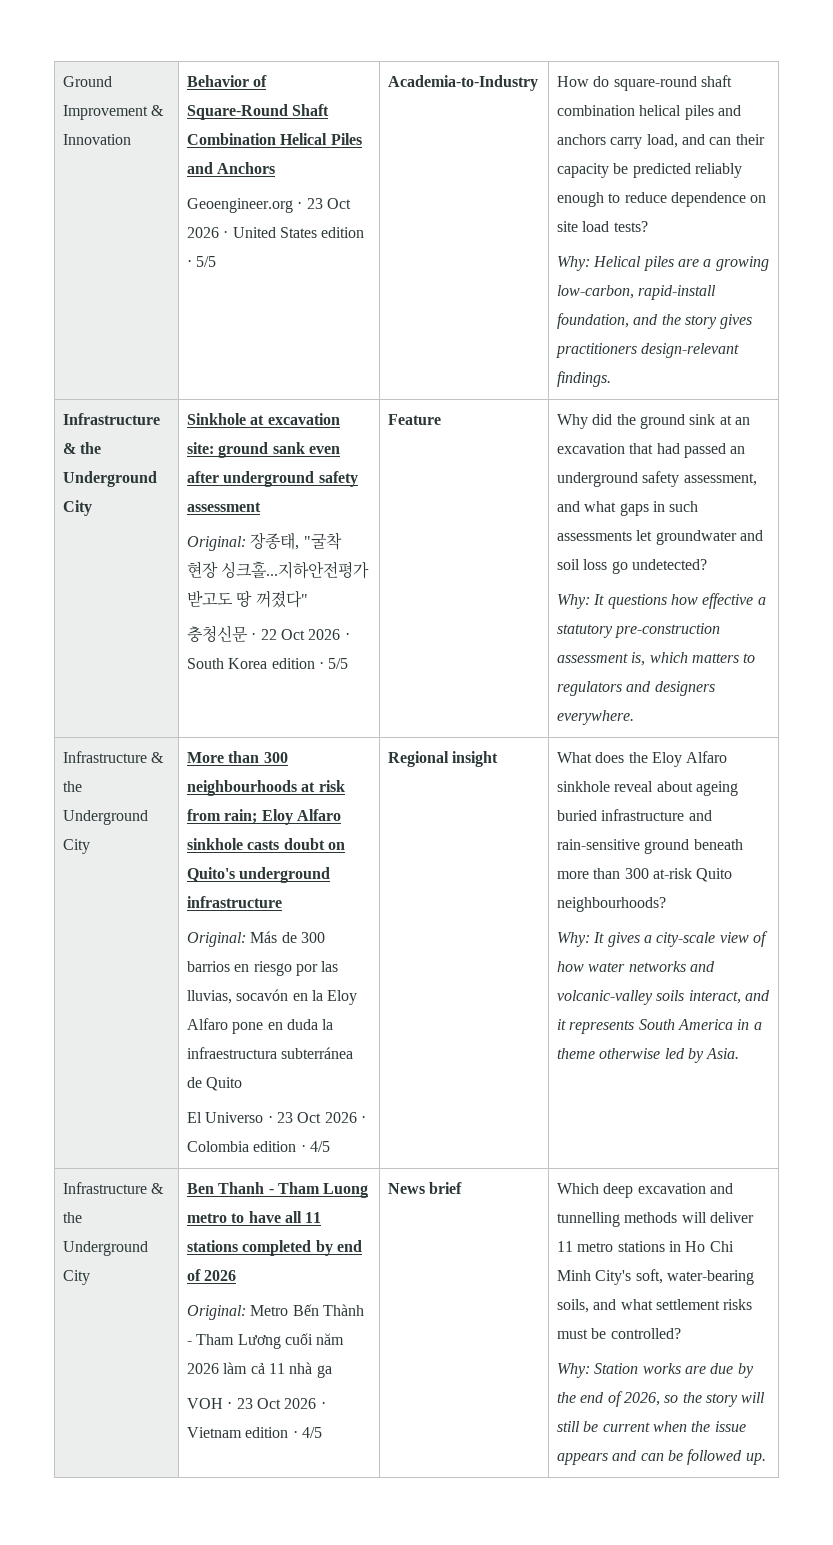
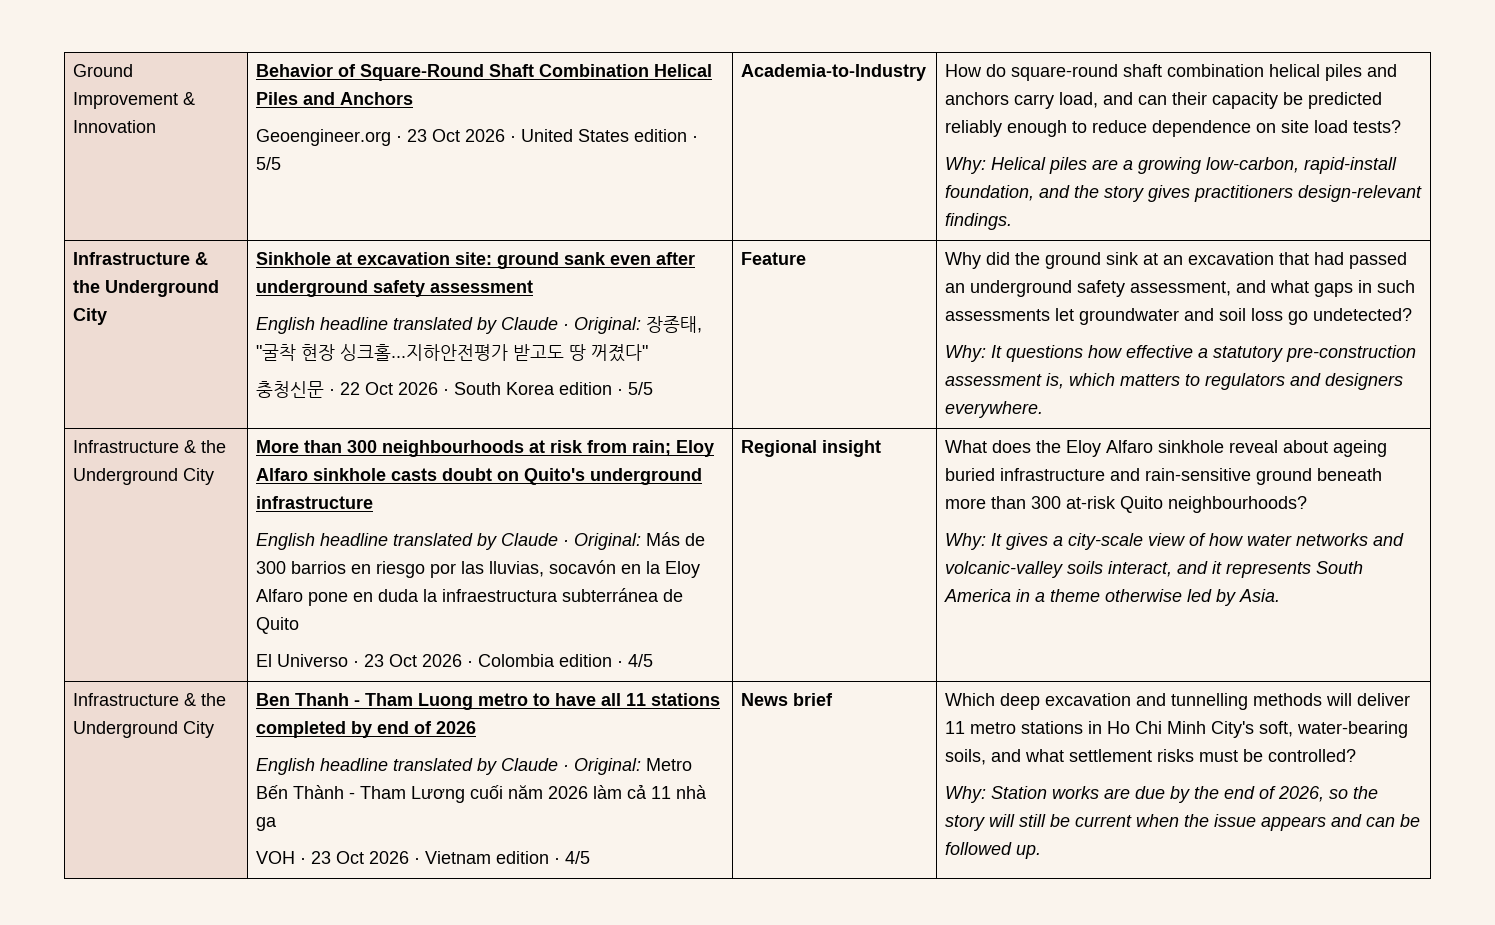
- Original: 장종태, "굴착 현장 싱크홀...지하안전평가 받고도 땅 꺼졌다"
+ English headline translated by Claude · Original: 장종태, "굴착 현장 싱크홀...지하안전평가 받고도 땅 꺼졌다"
- Original: Más de 300 barrios en riesgo por las lluvias, socavón en la Eloy Alfaro pone en duda la infraestructura subterránea de Quito
+ English headline translated by Claude · Original: Más de 300 barrios en riesgo por las lluvias, socavón en la Eloy Alfaro pone en duda la infraestructura subterránea de Quito
- Original: Metro Bến Thành - Tham Lương cuối năm 2026 làm cả 11 nhà ga
+ English headline translated by Claude · Original: Metro Bến Thành - Tham Lương cuối năm 2026 làm cả 11 nhà ga

